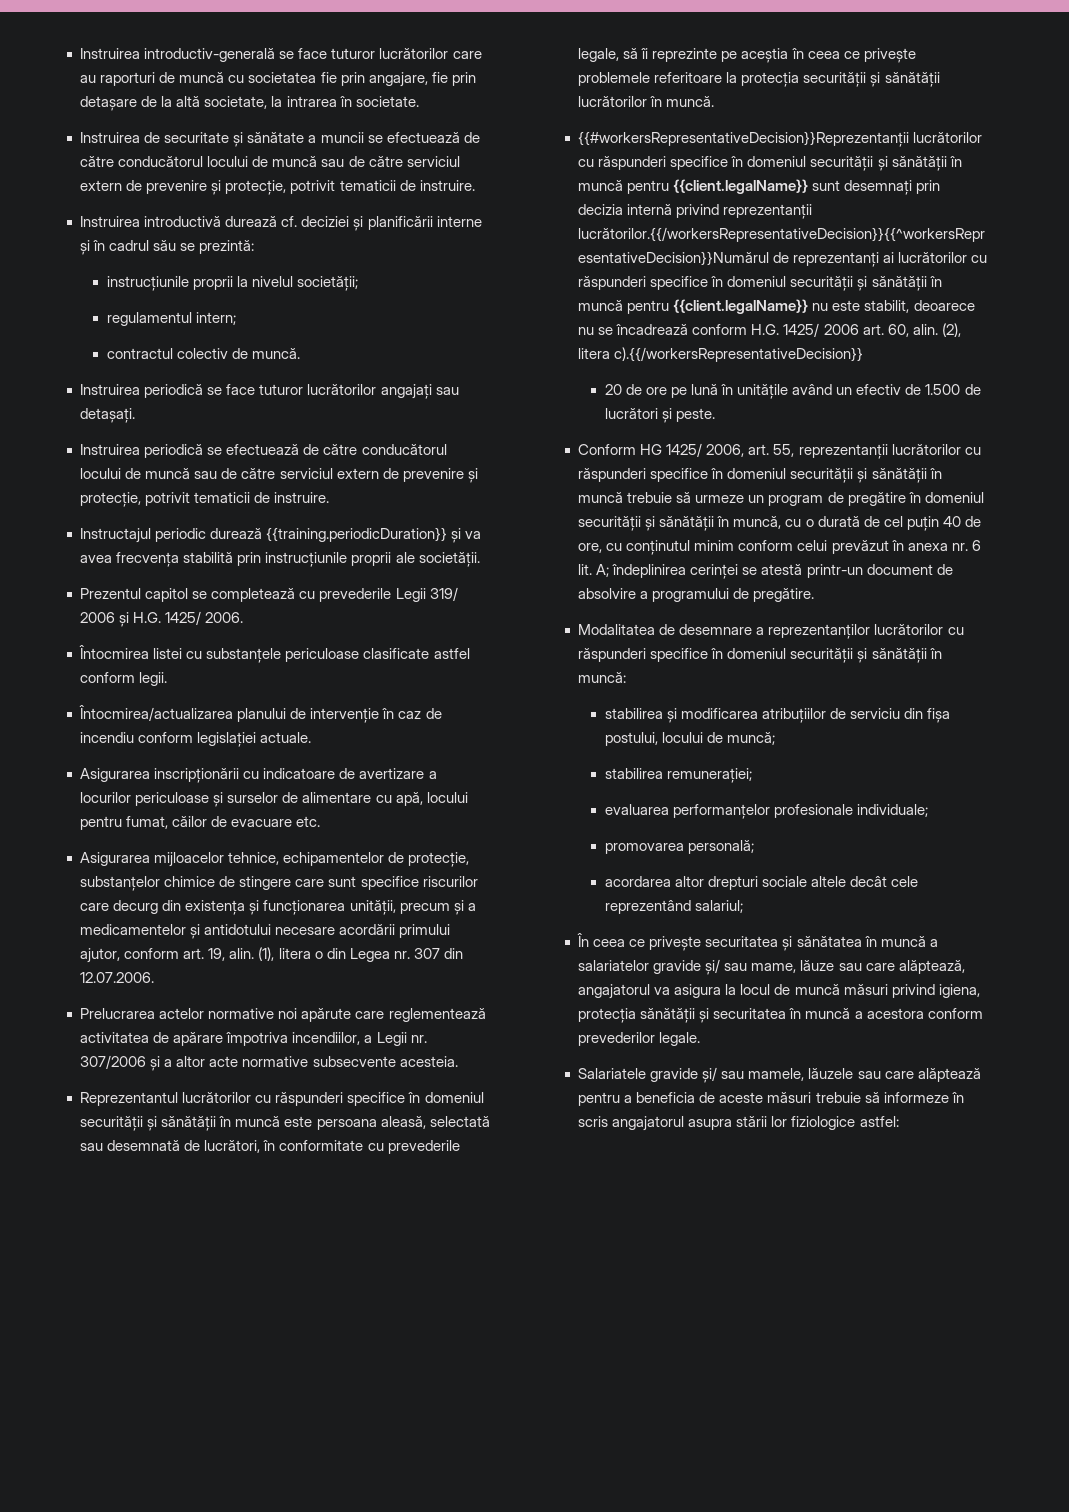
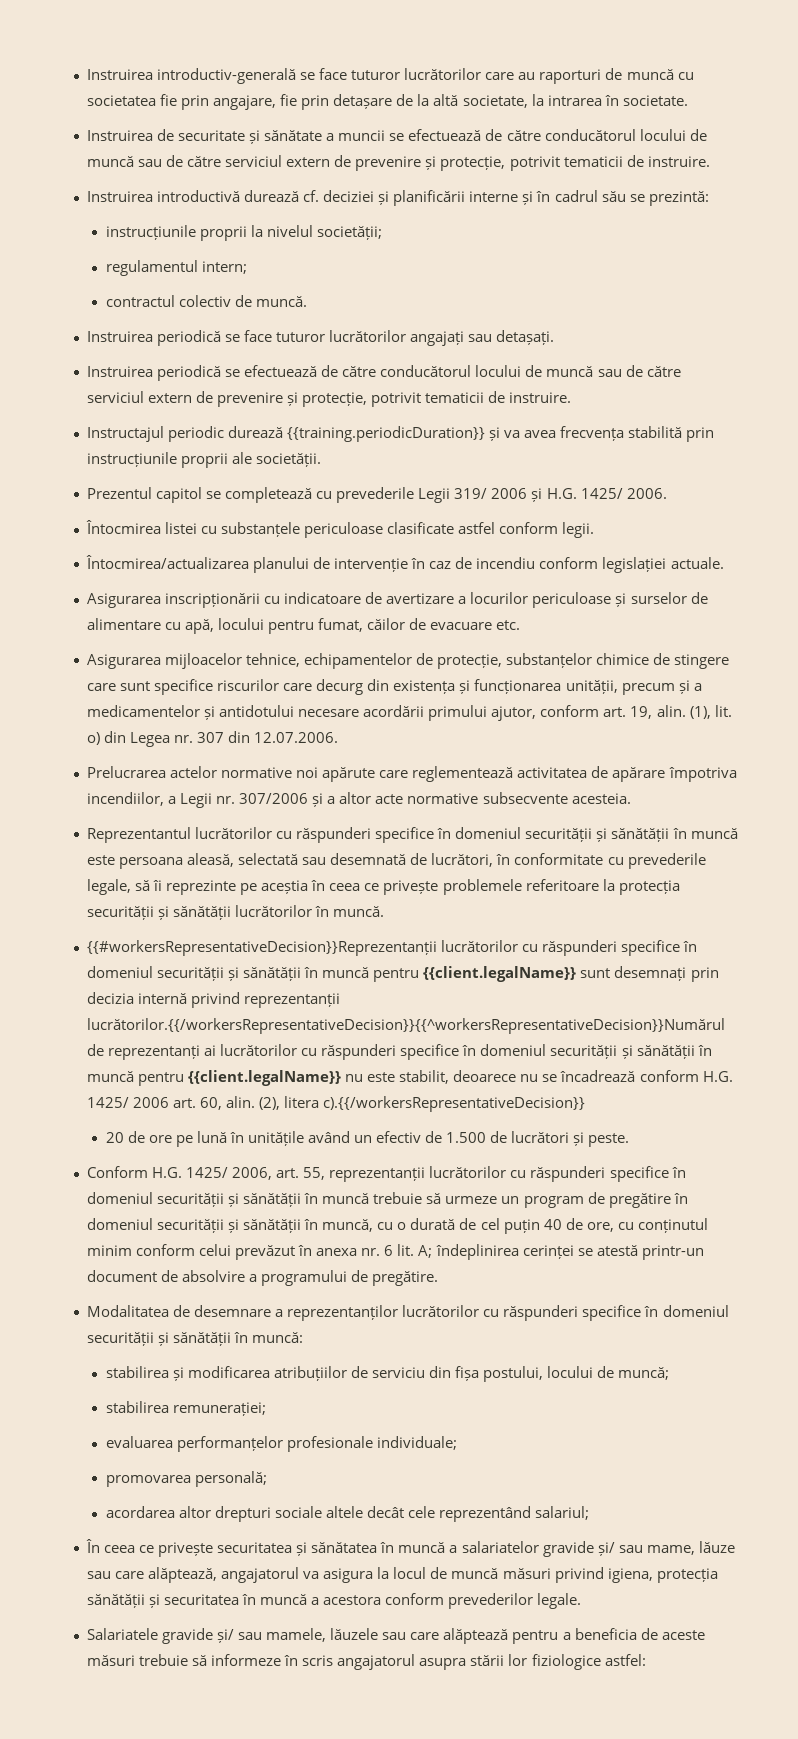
- (1), litera o din Legea nr. 307 din 12.07.2006.
+ (1), lit. o) din Legea nr. 307 din 12.07.2006.
- Conform HG 1425/ 2006, art. 55, reprezentanții lucrătorilor cu răspunderi specifice în domeniul securității și sănătății în muncă trebuie să urmeze un program de pregătire în domeniul securității și sănătății în muncă, cu o durată de cel puțin 40 de ore, cu conținutul minim conform celui prevăzut în anexa nr. 6 lit.
+ Conform H.G. 1425/ 2006, art. 55, reprezentanții lucrătorilor cu răspunderi specifice în domeniul securității și sănătății în muncă trebuie să urmeze un program de pregătire în domeniul securității și sănătății în muncă, cu o durată de cel puțin 40 de ore, cu conținutul minim conform celui prevăzut în anexa nr. 6 lit.

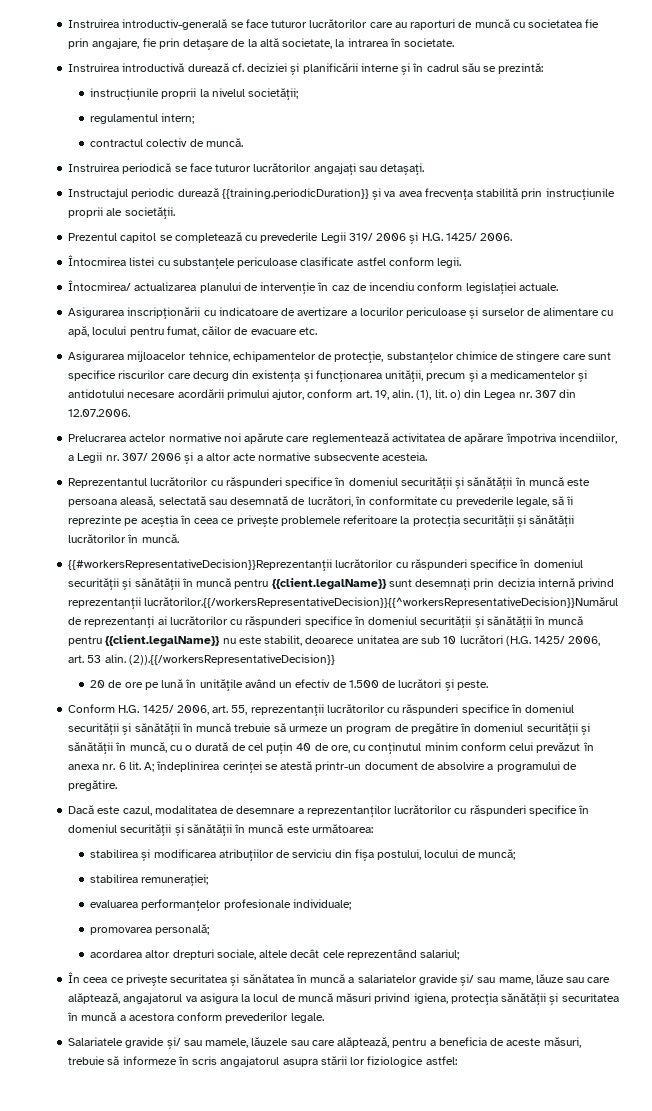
- Instruirea de securitate și sănătate a muncii se efectuează de către conducătorul locului de muncă sau de către serviciul extern de prevenire și protecție, potrivit tematicii de instruire.
- Instruirea periodică se efectuează de către conducătorul locului de muncă sau de către serviciul extern de prevenire și protecție, potrivit tematicii de instruire.
- Întocmirea/actualizarea planului de intervenție în caz de incendiu conform legislației actuale.
+ Întocmirea/ actualizarea planului de intervenție în caz de incendiu conform legislației actuale.
- Prelucrarea actelor normative noi apărute care reglementează activitatea de apărare împotriva incendiilor, a Legii nr. 307/2006 și a altor acte normative subsecvente acesteia.
+ Prelucrarea actelor normative noi apărute care reglementează activitatea de apărare împotriva incendiilor, a Legii nr. 307/ 2006 și a altor acte normative subsecvente acesteia.
- {{#workersRepresentativeDecision}}Reprezentanții lucrătorilor cu răspunderi specifice în domeniul securității și sănătății în muncă pentru {{client.legalName}} sunt desemnați prin decizia internă privind reprezentanții lucrătorilor.{{/workersRepresentativeDecision}}{{^workersRepresentativeDecision}}Numărul de reprezentanți ai lucrătorilor cu răspunderi specifice în domeniul securității și sănătății în muncă pentru {{client.legalName}} nu este stabilit, deoarece nu se încadrează conform H.G. 1425/ 2006 art. 60, alin. (2), litera c).{{/workersRepresentativeDecision}}
+ {{#workersRepresentativeDecision}}Reprezentanții lucrătorilor cu răspunderi specifice în domeniul securității și sănătății în muncă pentru {{client.legalName}} sunt desemnați prin decizia internă privind reprezentanții lucrătorilor.{{/workersRepresentativeDecision}}{{^workersRepresentativeDecision}}Numărul de reprezentanți ai lucrătorilor cu răspunderi specifice în domeniul securității și sănătății în muncă pentru {{client.legalName}} nu este stabilit, deoarece unitatea are sub 10 lucrători (H.G. 1425/ 2006, art. 53 alin. (2)).{{/workersRepresentativeDecision}}
- Modalitatea de desemnare a reprezentanților lucrătorilor cu răspunderi specifice în domeniul securității și sănătății în muncă:
+ Dacă este cazul, modalitatea de desemnare a reprezentanților lucrătorilor cu răspunderi specifice în domeniul securității și sănătății în muncă este următoarea:
- acordarea altor drepturi sociale altele decât cele reprezentând salariul;
+ acordarea altor drepturi sociale, altele decât cele reprezentând salariul;
- Salariatele gravide și/ sau mamele, lăuzele sau care alăptează pentru a beneficia de aceste măsuri trebuie să informeze în scris angajatorul asupra stării lor fiziologice astfel:
+ Salariatele gravide și/ sau mamele, lăuzele sau care alăptează, pentru a beneficia de aceste măsuri, trebuie să informeze în scris angajatorul asupra stării lor fiziologice astfel:

